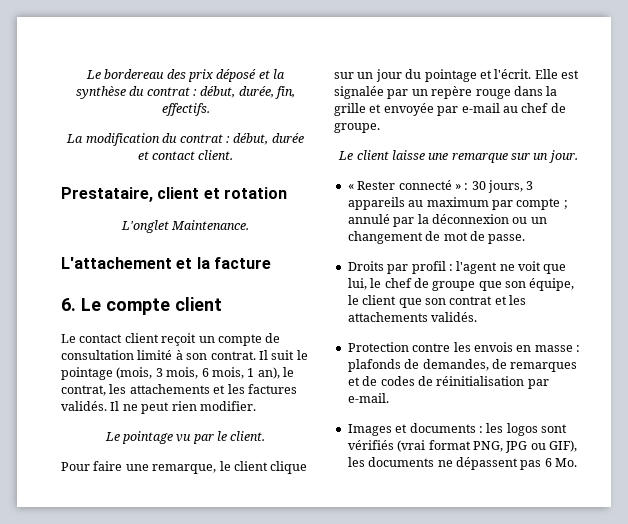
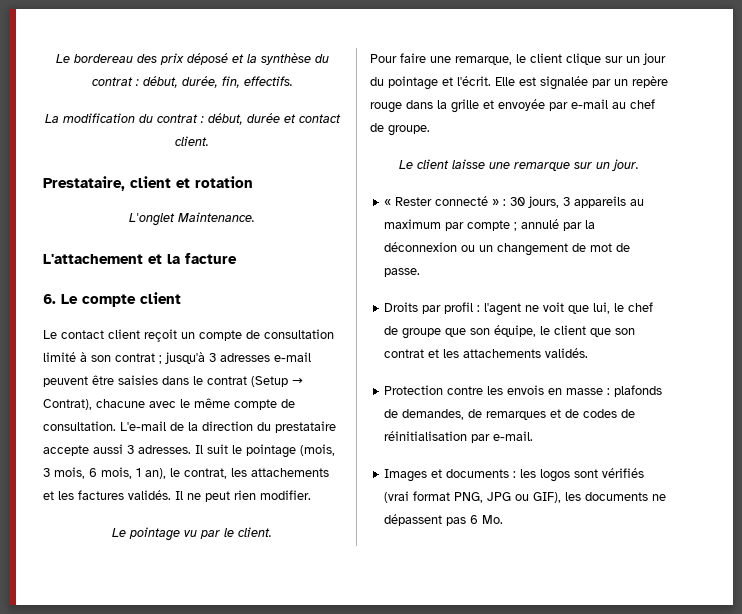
- Le contact client reçoit un compte de consultation limité à son contrat.
+ Le contact client reçoit un compte de consultation limité à son contrat ; jusqu'à 3 adresses e-mail peuvent être saisies dans le contrat (Setup → Contrat), chacune avec le même compte de consultation. L'e-mail de la direction du prestataire accepte aussi 3 adresses.

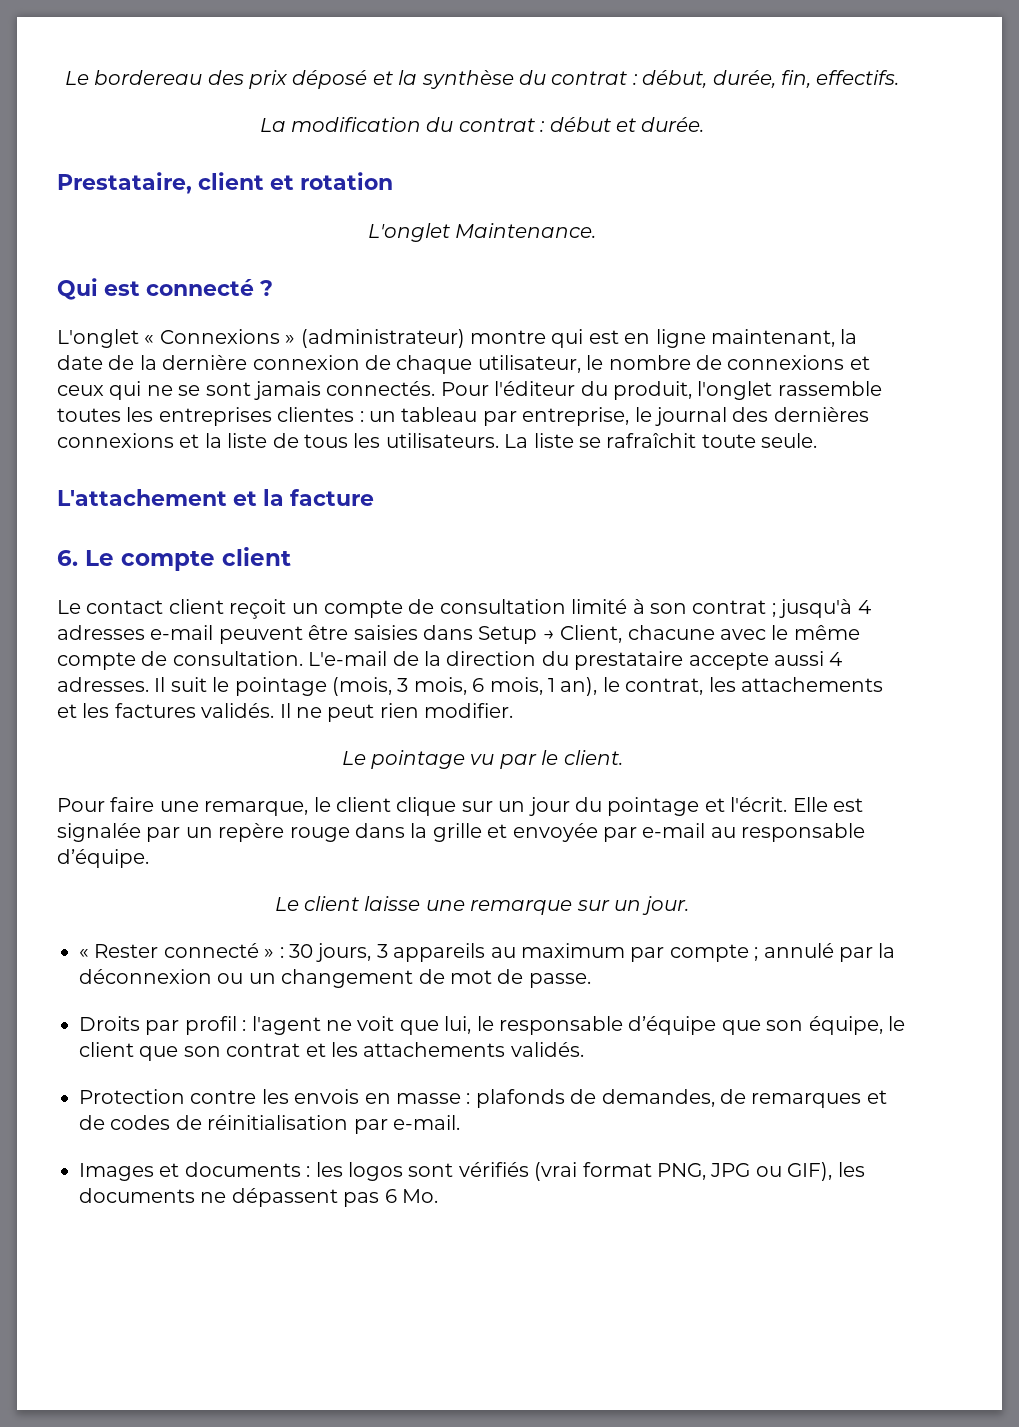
- La modification du contrat : début, durée et contact client.
+ La modification du contrat : début et durée.
+ Qui est connecté ?
+ L'onglet « Connexions » (administrateur) montre qui est en ligne maintenant, la date de la dernière connexion de chaque utilisateur, le nombre de connexions et ceux qui ne se sont jamais connectés. Pour l'éditeur du produit, l'onglet rassemble toutes les entreprises clientes : un tableau par entreprise, le journal des dernières connexions et la liste de tous les utilisateurs. La liste se rafraîchit toute seule.
- Le contact client reçoit un compte de consultation limité à son contrat ; jusqu'à 3 adresses e-mail peuvent être saisies dans le contrat (Setup → Contrat), chacune avec le même compte de consultation.
+ Le contact client reçoit un compte de consultation limité à son contrat ; jusqu'à 4 adresses e-mail peuvent être saisies dans Setup → Client, chacune avec le même compte de consultation.
- L'e-mail de la direction du prestataire accepte aussi 3 adresses.
+ L'e-mail de la direction du prestataire accepte aussi 4 adresses.
- Elle est signalée par un repère rouge dans la grille et envoyée par e-mail au chef de groupe.
+ Elle est signalée par un repère rouge dans la grille et envoyée par e-mail au responsable d’équipe.
- Droits par profil : l'agent ne voit que lui, le chef de groupe que son équipe, le client que son contrat et les attachements validés.
+ Droits par profil : l'agent ne voit que lui, le responsable d’équipe que son équipe, le client que son contrat et les attachements validés.

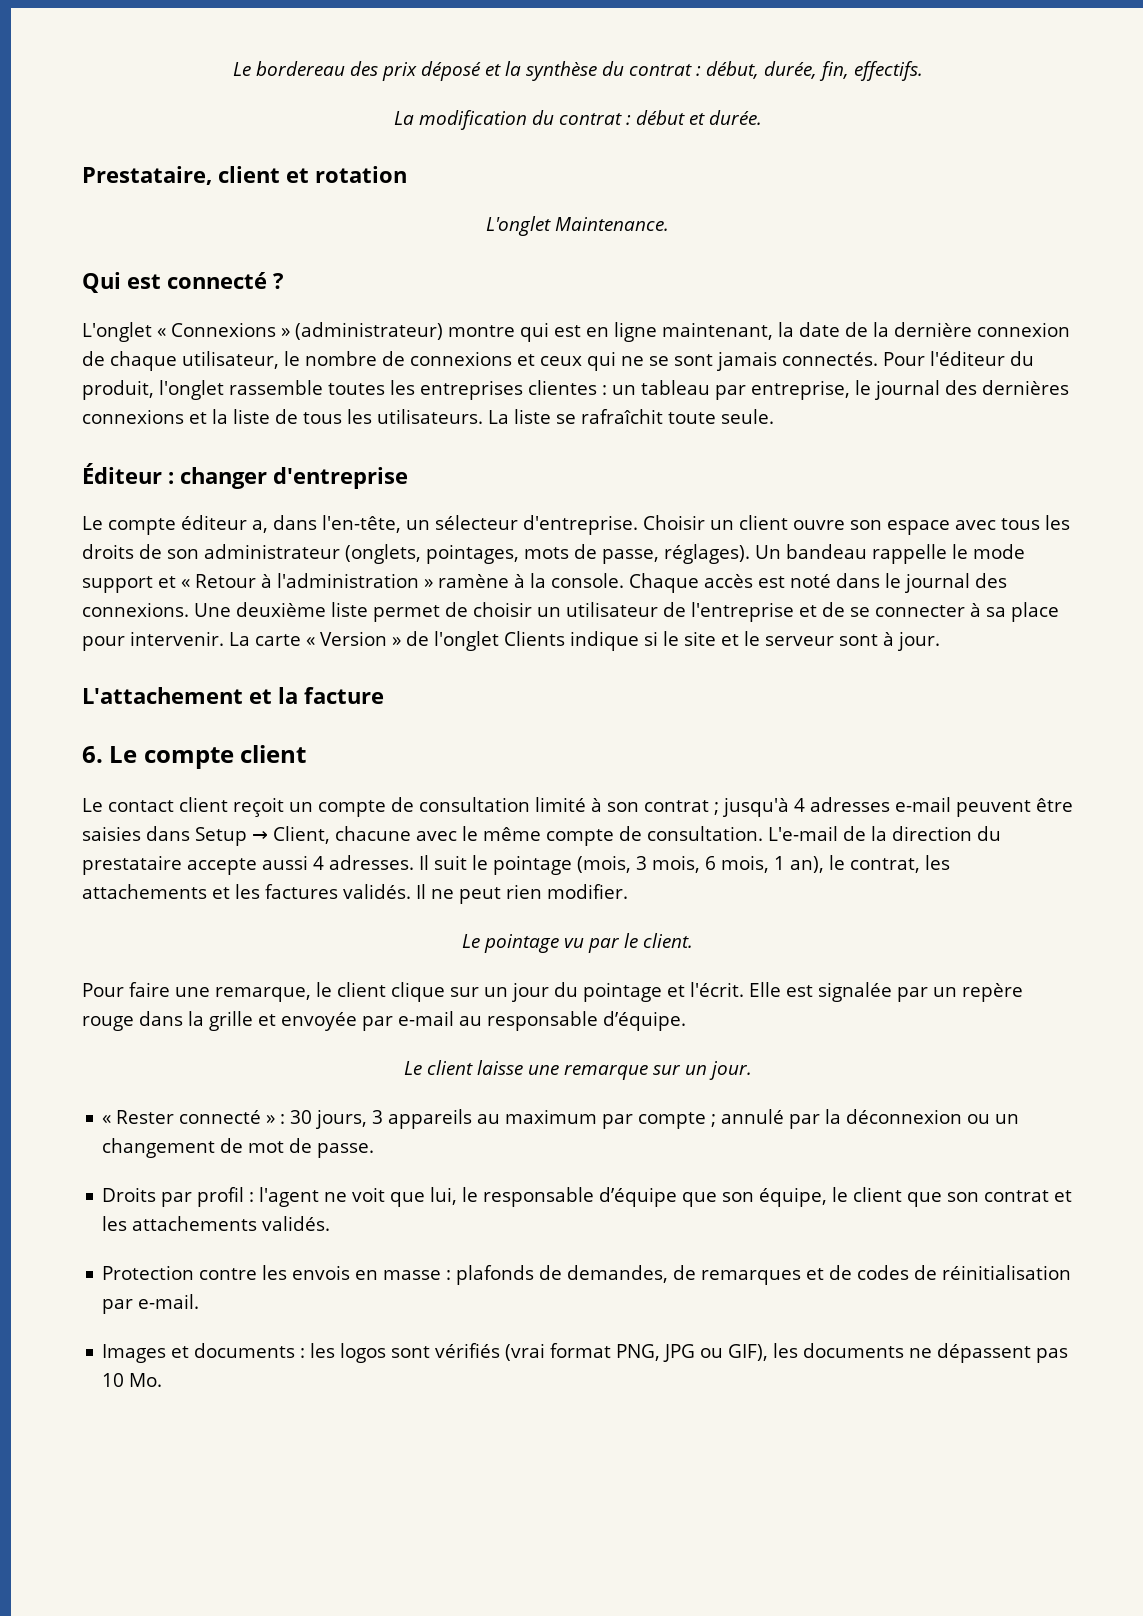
+ Éditeur : changer d'entreprise
+ Le compte éditeur a, dans l'en-tête, un sélecteur d'entreprise. Choisir un client ouvre son espace avec tous les droits de son administrateur (onglets, pointages, mots de passe, réglages). Un bandeau rappelle le mode support et « Retour à l'administration » ramène à la console. Chaque accès est noté dans le journal des connexions. Une deuxième liste permet de choisir un utilisateur de l'entreprise et de se connecter à sa place pour intervenir. La carte « Version » de l'onglet Clients indique si le site et le serveur sont à jour.
- Images et documents : les logos sont vérifiés (vrai format PNG, JPG ou GIF), les documents ne dépassent pas 6 Mo.
+ Images et documents : les logos sont vérifiés (vrai format PNG, JPG ou GIF), les documents ne dépassent pas 10 Mo.

